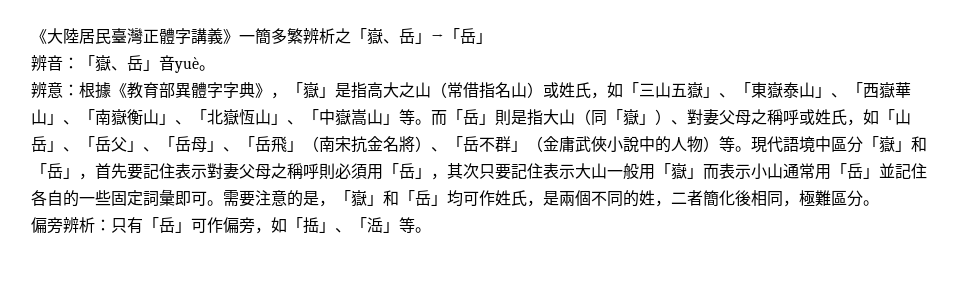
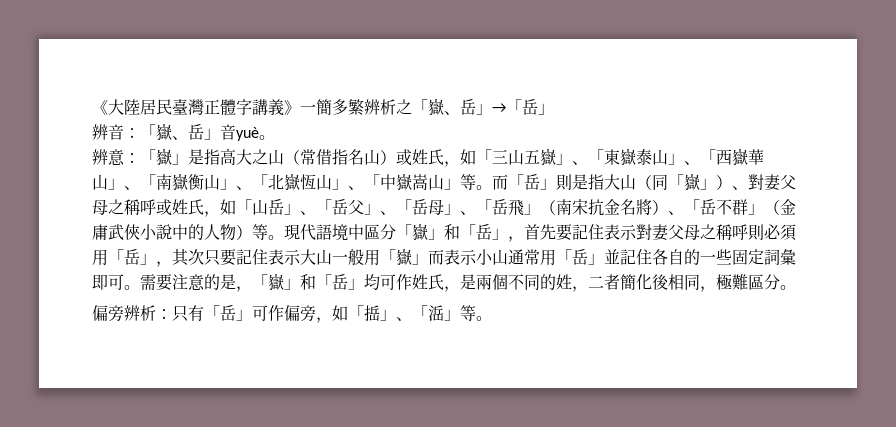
- 辨意：根據《教育部異體字字典》，「嶽」是指高大之山（常借指名山）或姓氏，如「三山五嶽」、「東嶽泰山」、「西嶽華山」、「南嶽衡山」、「北嶽恆山」、「中嶽嵩山」等。
+ 辨意：「嶽」是指高大之山（常借指名山）或姓氏，如「三山五嶽」、「東嶽泰山」、「西嶽華山」、「南嶽衡山」、「北嶽恆山」、「中嶽嵩山」等。

